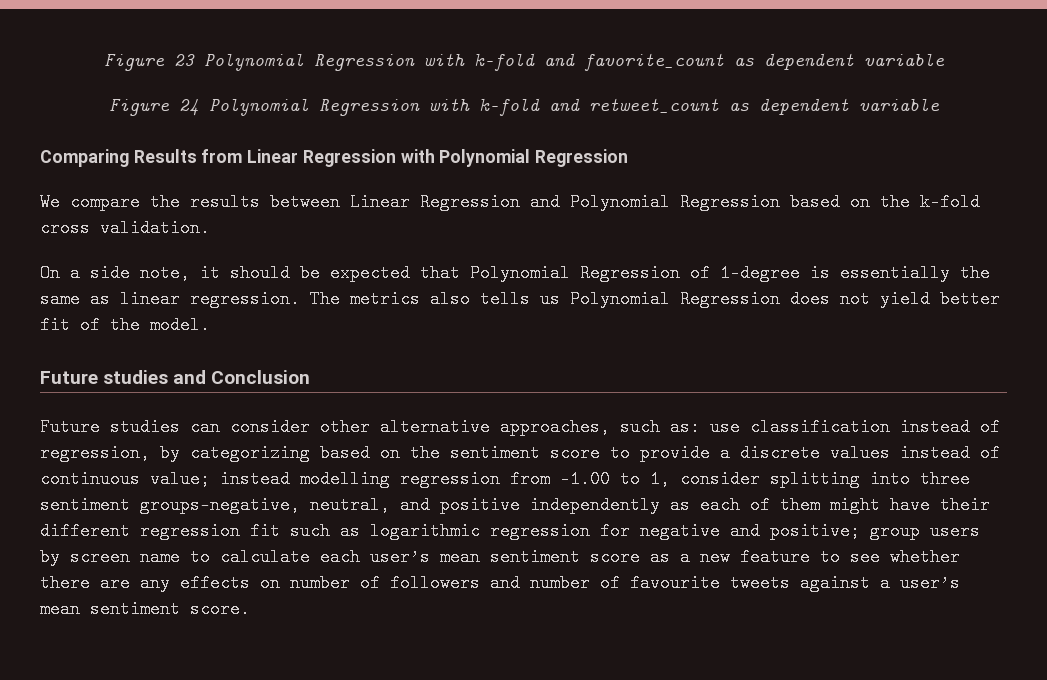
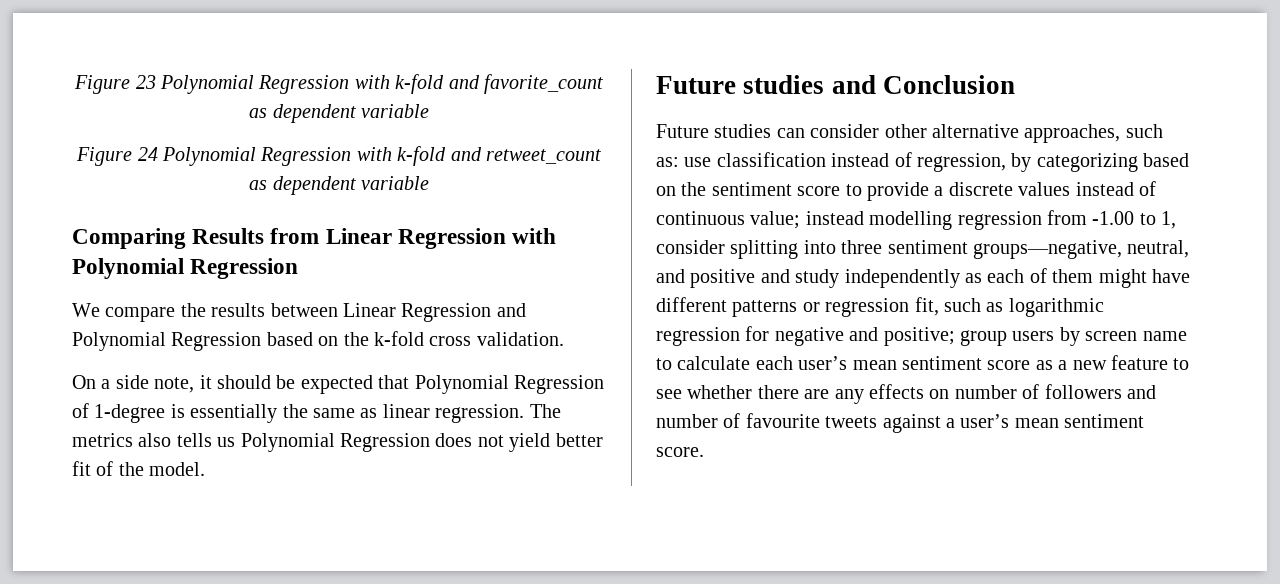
- instead modelling regression from -1.00 to 1, consider splitting into three sentiment groups—negative, neutral, and positive independently as each of them might have their different regression fit such as logarithmic regression for negative and positive;
+ instead modelling regression from -1.00 to 1, consider splitting into three sentiment groups—negative, neutral, and positive and study independently as each of them might have different patterns or regression fit, such as logarithmic regression for negative and positive;

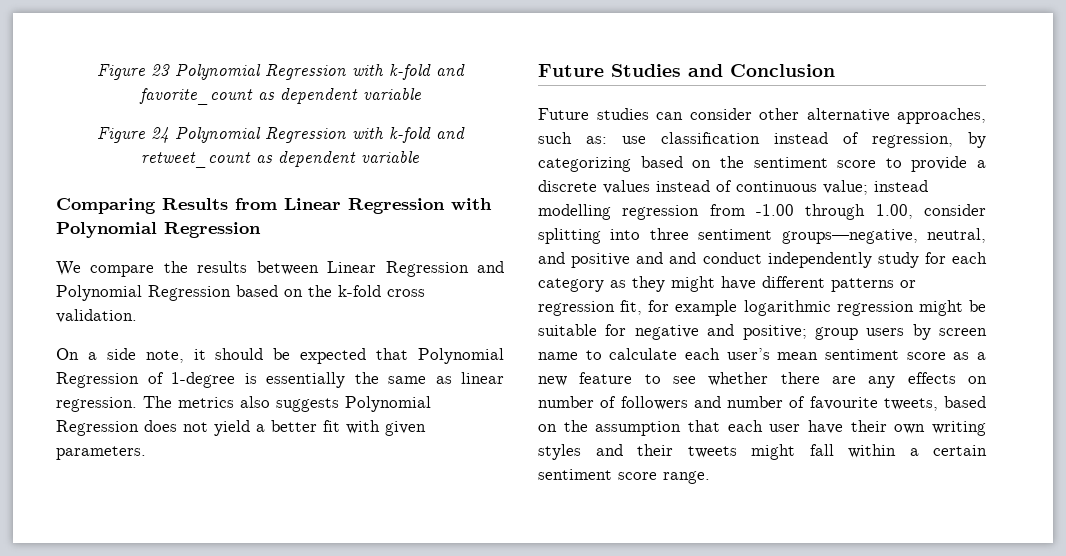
- The metrics also tells us Polynomial Regression does not yield better fit of the model.
- Future studies and Conclusion
+ The metrics also suggests Polynomial Regression does not yield a better fit with given parameters.
+ Future Studies and Conclusion
- instead modelling regression from -1.00 to 1, consider splitting into three sentiment groups—negative, neutral, and positive and study independently as each of them might have different patterns or regression fit, such as logarithmic regression for negative and positive;
+ instead modelling regression from -1.00 through 1.00, consider splitting into three sentiment groups—negative, neutral, and positive and and conduct independently study for each category as they might have different patterns or regression fit, for example logarithmic regression might be suitable for negative and positive;
- group users by screen name to calculate each user’s mean sentiment score as a new feature to see whether there are any effects on number of followers and number of favourite tweets against a user’s mean sentiment score.
+ group users by screen name to calculate each user’s mean sentiment score as a new feature to see whether there are any effects on number of followers and number of favourite tweets, based on the assumption that each user have their own writing styles and their tweets might fall within a certain sentiment score range.

